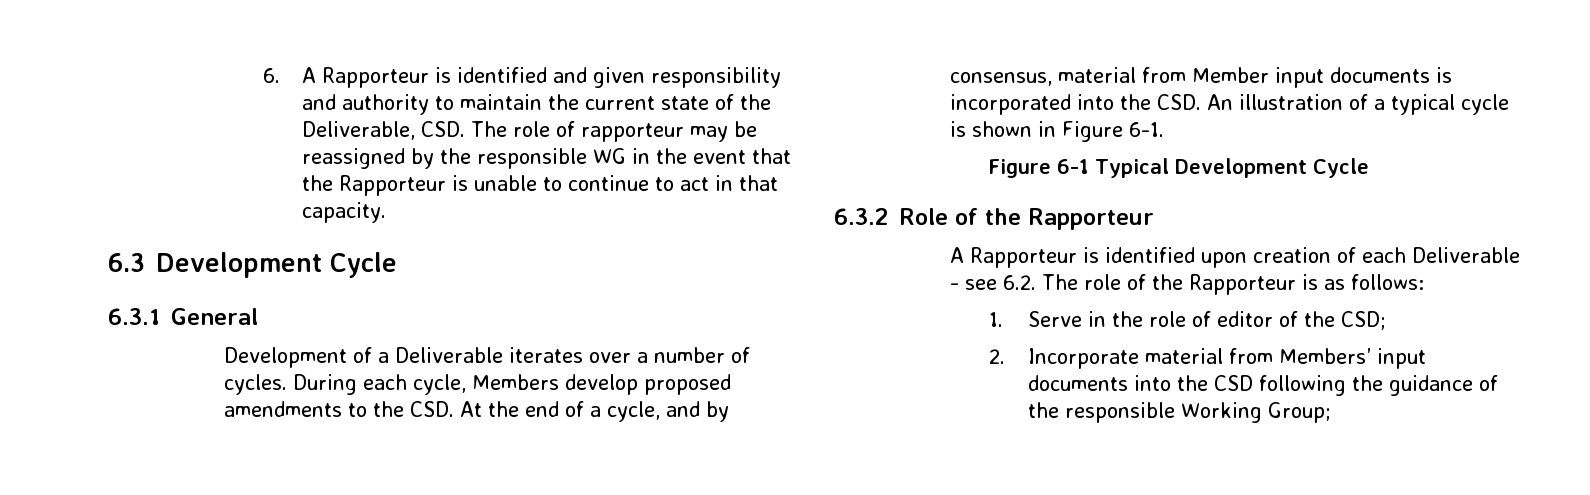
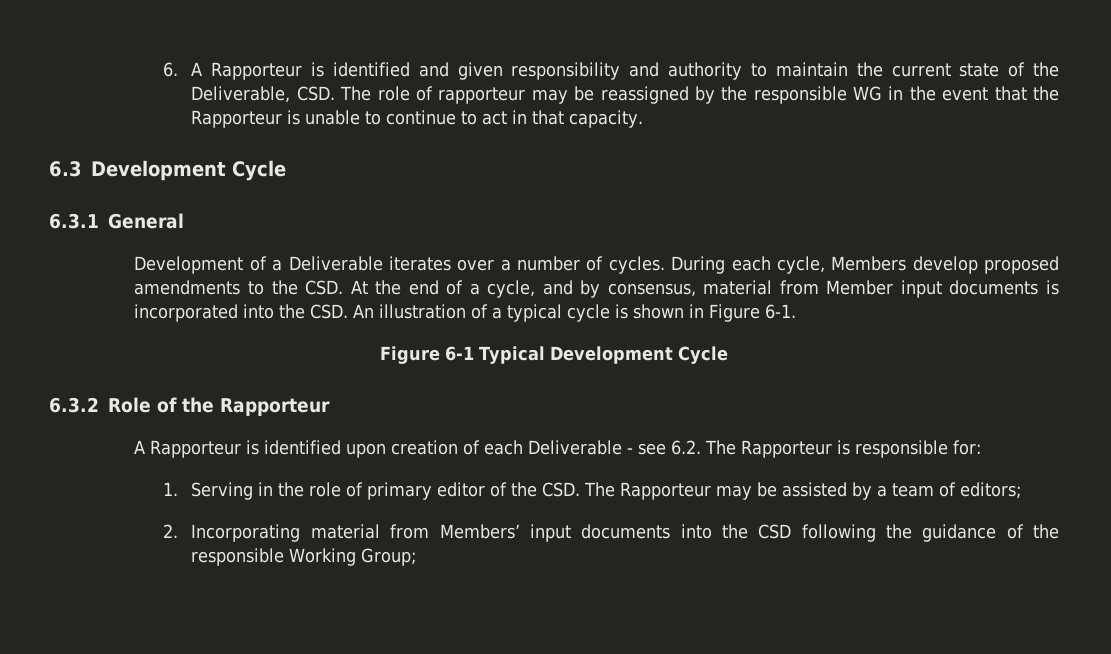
- A Rapporteur is identified upon creation of each Deliverable - see 6.2. The role of the Rapporteur is as follows:
+ A Rapporteur is identified upon creation of each Deliverable - see 6.2. The Rapporteur is responsible for:
- 1. Serve in the role of editor of the CSD;
+ 1. Serving in the role of primary editor of the CSD. The Rapporteur may be assisted by a team of editors;
- 2. Incorporate material from Members’ input documents into the CSD following the guidance of the responsible Working Group;
+ 2. Incorporating material from Members’ input documents into the CSD following the guidance of the responsible Working Group;

